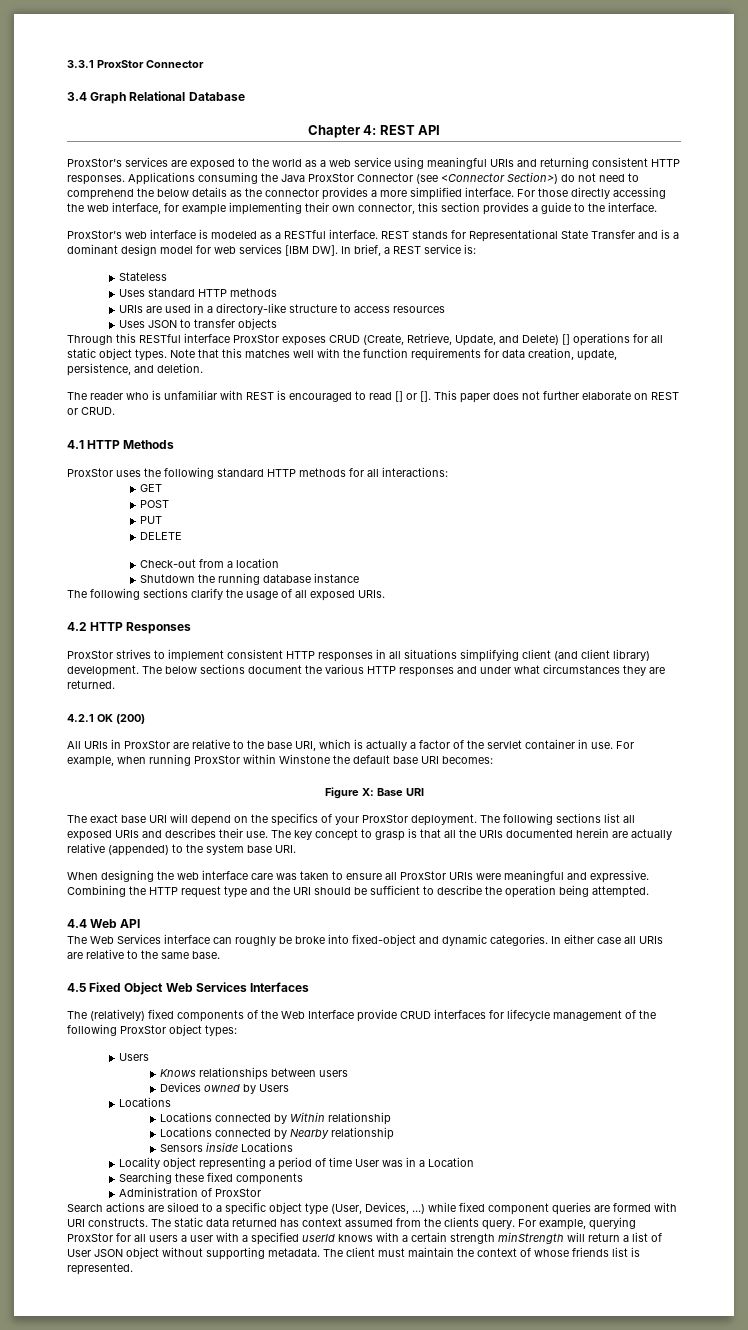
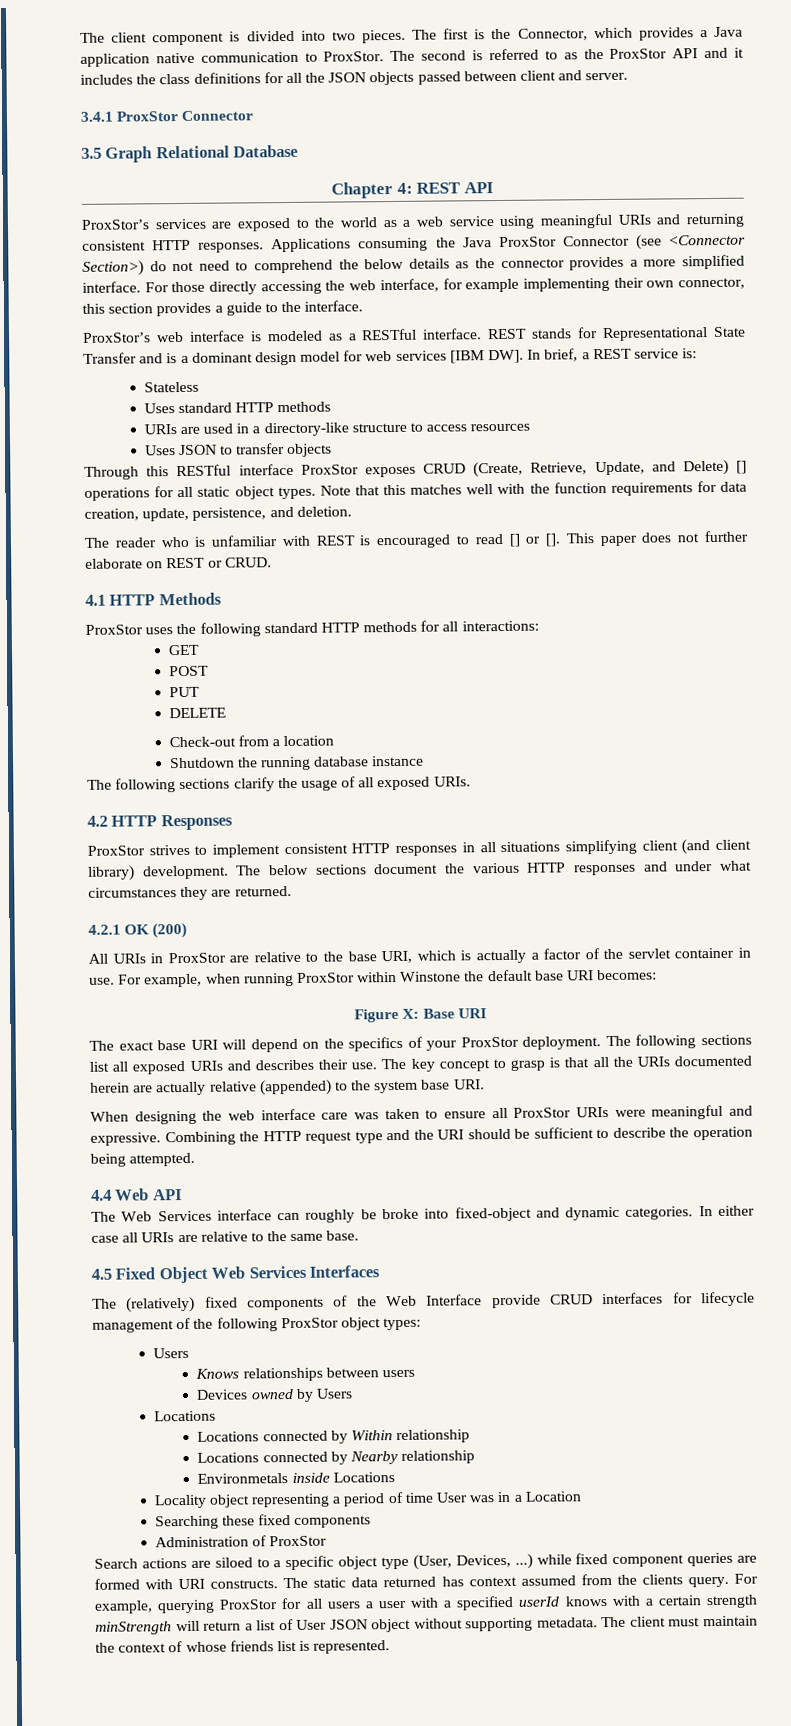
- 3.3.1 ProxStor Connector
+ The client component is divided into two pieces. The first is the Connector, which provides a Java application native communication to ProxStor. The second is referred to as the ProxStor API and it includes the class definitions for all the JSON objects passed between client and server.
+ 3.4.1 ProxStor Connector
- 3.4 Graph Relational Database
+ 3.5 Graph Relational Database
- Sensors inside Locations
+ Environmetals inside Locations

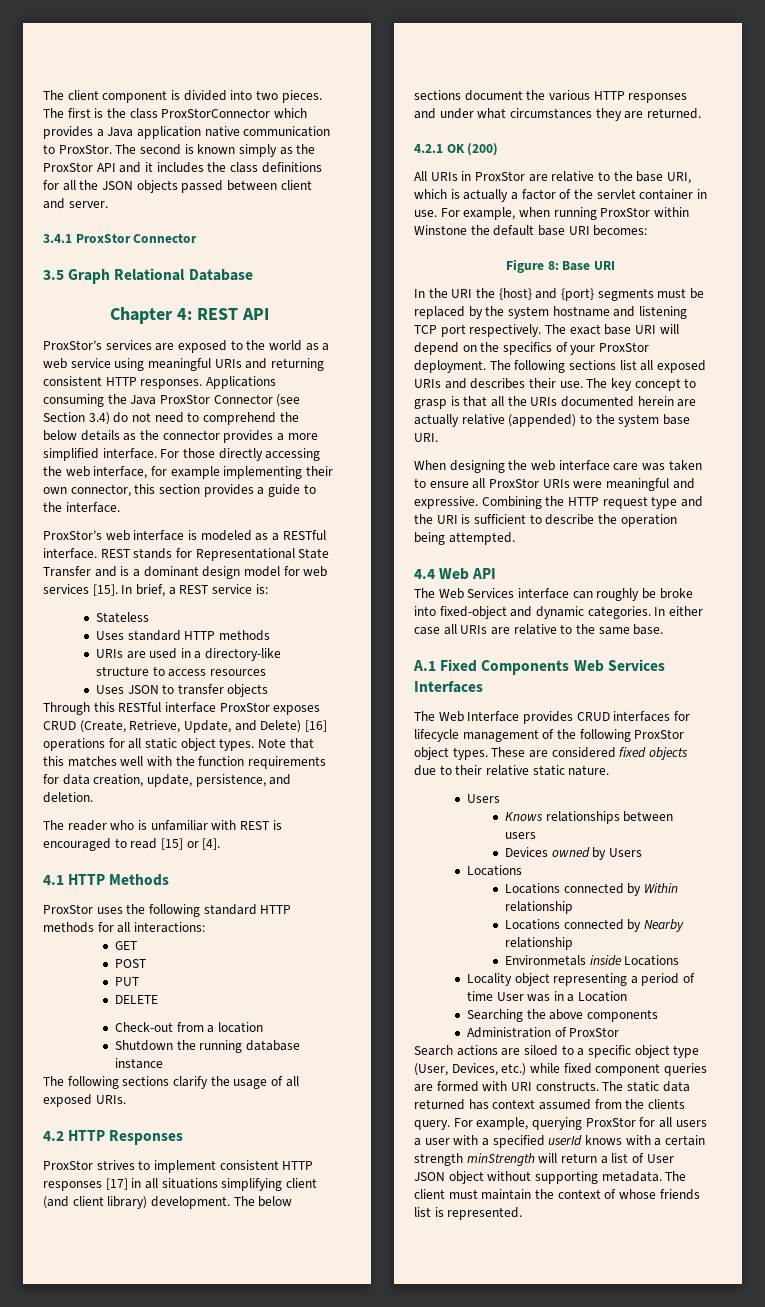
- The first is the Connector, which provides a Java application native communication to ProxStor.
+ The first is the class ProxStorConnector which provides a Java application native communication to ProxStor.
- The second is referred to as the ProxStor API and it includes the class definitions for all the JSON objects passed between client and server.
+ The second is known simply as the ProxStor API and it includes the class definitions for all the JSON objects passed between client and server.
- Applications consuming the Java ProxStor Connector (see <Connector Section>) do not need to comprehend the below details as the connector provides a more simplified interface.
+ Applications consuming the Java ProxStor Connector (see Section 3.4) do not need to comprehend the below details as the connector provides a more simplified interface.
- REST stands for Representational State Transfer and is a dominant design model for web services [IBM DW]. In brief, a REST service is:
+ REST stands for Representational State Transfer and is a dominant design model for web services [15]. In brief, a REST service is:
- Through this RESTful interface ProxStor exposes CRUD (Create, Retrieve, Update, and Delete) [] operations for all static object types.
+ Through this RESTful interface ProxStor exposes CRUD (Create, Retrieve, Update, and Delete) [16] operations for all static object types.
- The reader who is unfamiliar with REST is encouraged to read [] or []. This paper does not further elaborate on REST or CRUD.
+ The reader who is unfamiliar with REST is encouraged to read [15] or [4].
- ProxStor strives to implement consistent HTTP responses in all situations simplifying client (and client library) development.
+ ProxStor strives to implement consistent HTTP responses [17] in all situations simplifying client (and client library) development.
- Figure X: Base URI
+ Figure 8: Base URI
+ In the URI the {host} and {port} segments must be replaced by the system hostname and listening TCP port respectively.
- Combining the HTTP request type and the URI should be sufficient to describe the operation being attempted.
+ Combining the HTTP request type and the URI is sufficient to describe the operation being attempted.
- 4.5 Fixed Object Web Services Interfaces
+ A.1 Fixed Components Web Services Interfaces
- The (relatively) fixed components of the Web Interface provide CRUD interfaces for lifecycle management of the following ProxStor object types:
+ The Web Interface provides CRUD interfaces for lifecycle management of the following ProxStor object types. These are considered fixed objects due to their relative static nature.
- Searching these fixed components
+ Searching the above components
- Search actions are siloed to a specific object type (User, Devices, ...) while fixed component queries are formed with URI constructs.
+ Search actions are siloed to a specific object type (User, Devices, etc.) while fixed component queries are formed with URI constructs.

